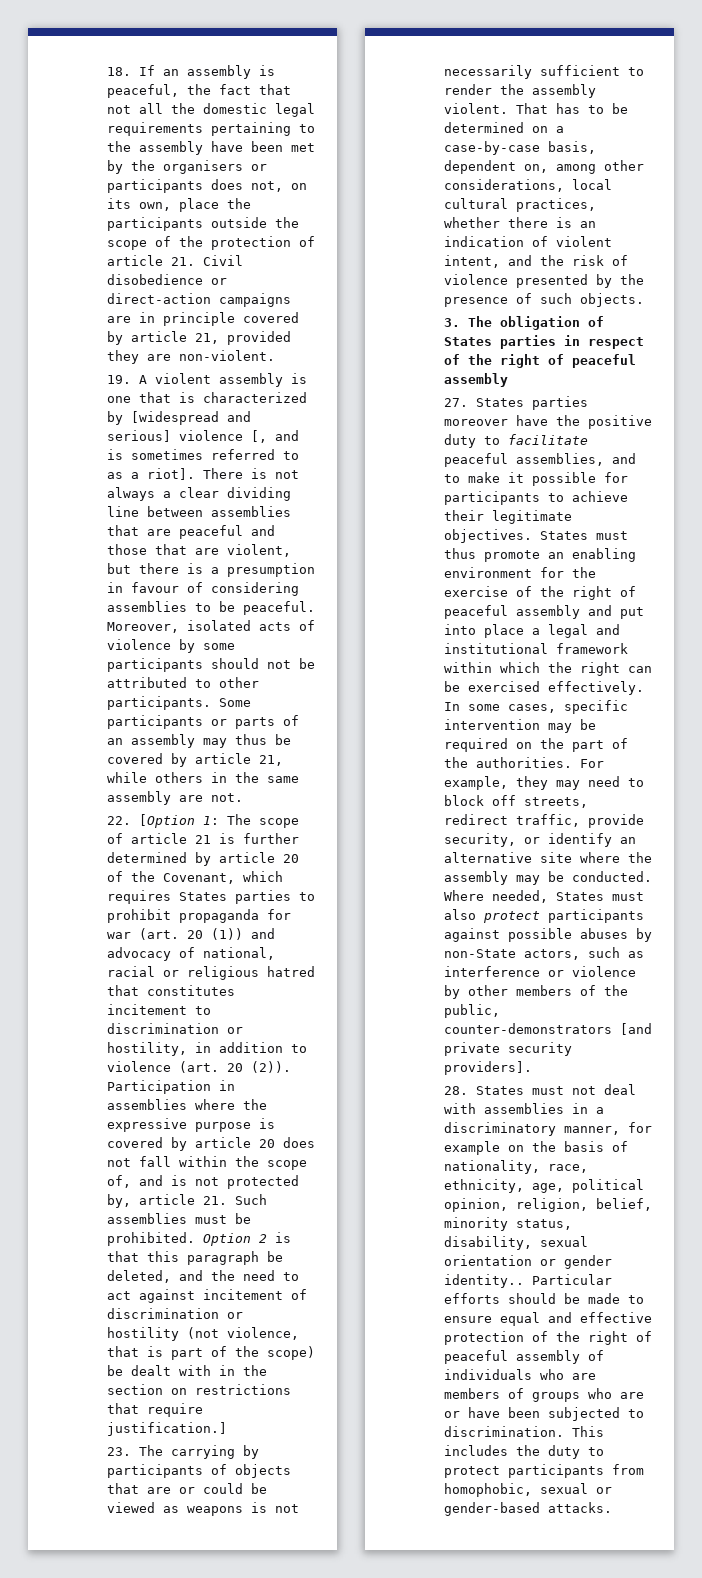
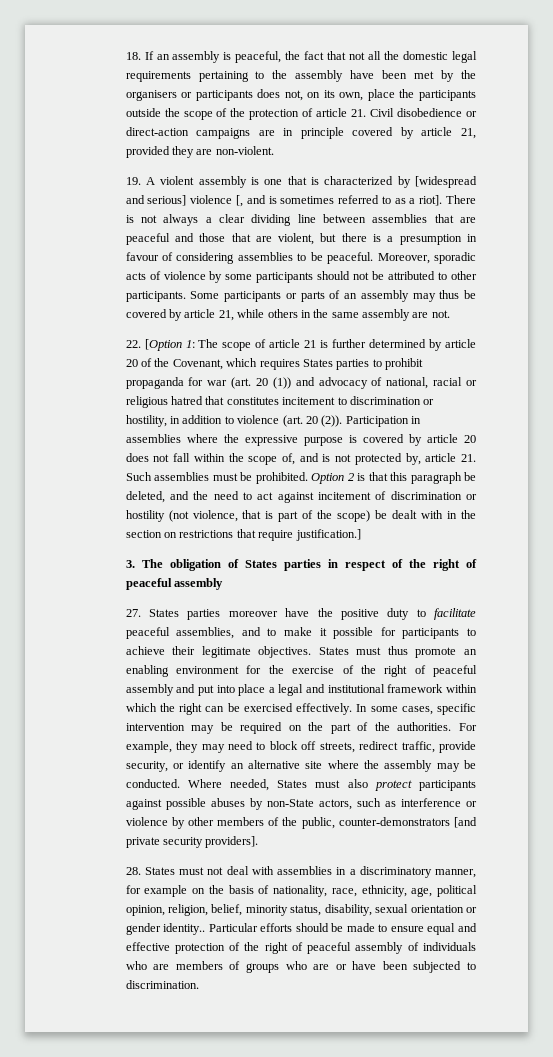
- Moreover, isolated acts of violence by some participants should not be attributed to other participants.
+ Moreover, sporadic acts of violence by some participants should not be attributed to other participants.
- 23. The carrying by participants of objects that are or could be viewed as weapons is not necessarily sufficient to render the assembly violent. That has to be determined on a case-by-case basis, dependent on, among other considerations, local cultural practices, whether there is an indication of violent intent, and the risk of violence presented by the presence of such objects.
- This includes the duty to protect participants from homophobic, sexual or gender-based attacks.

